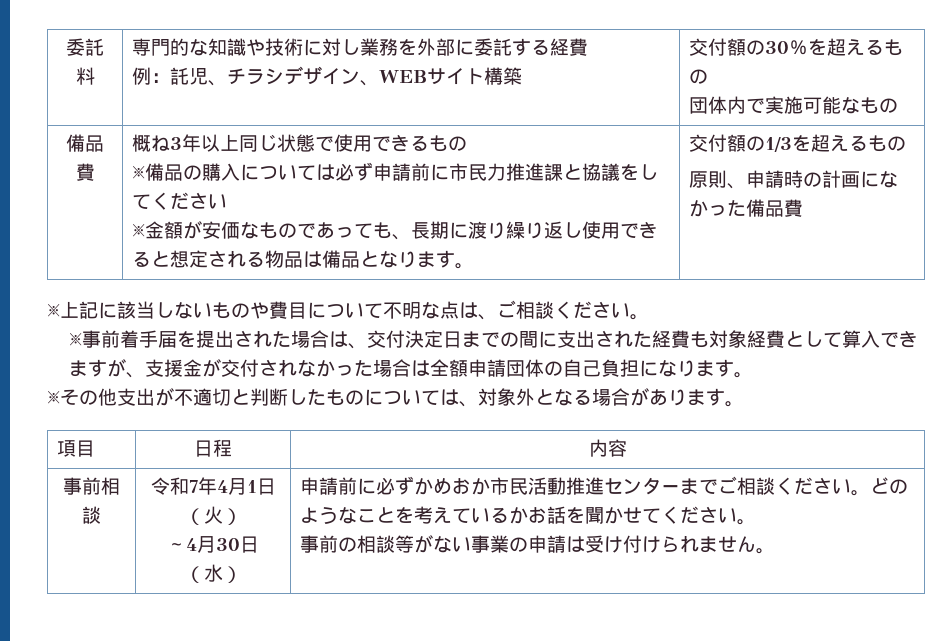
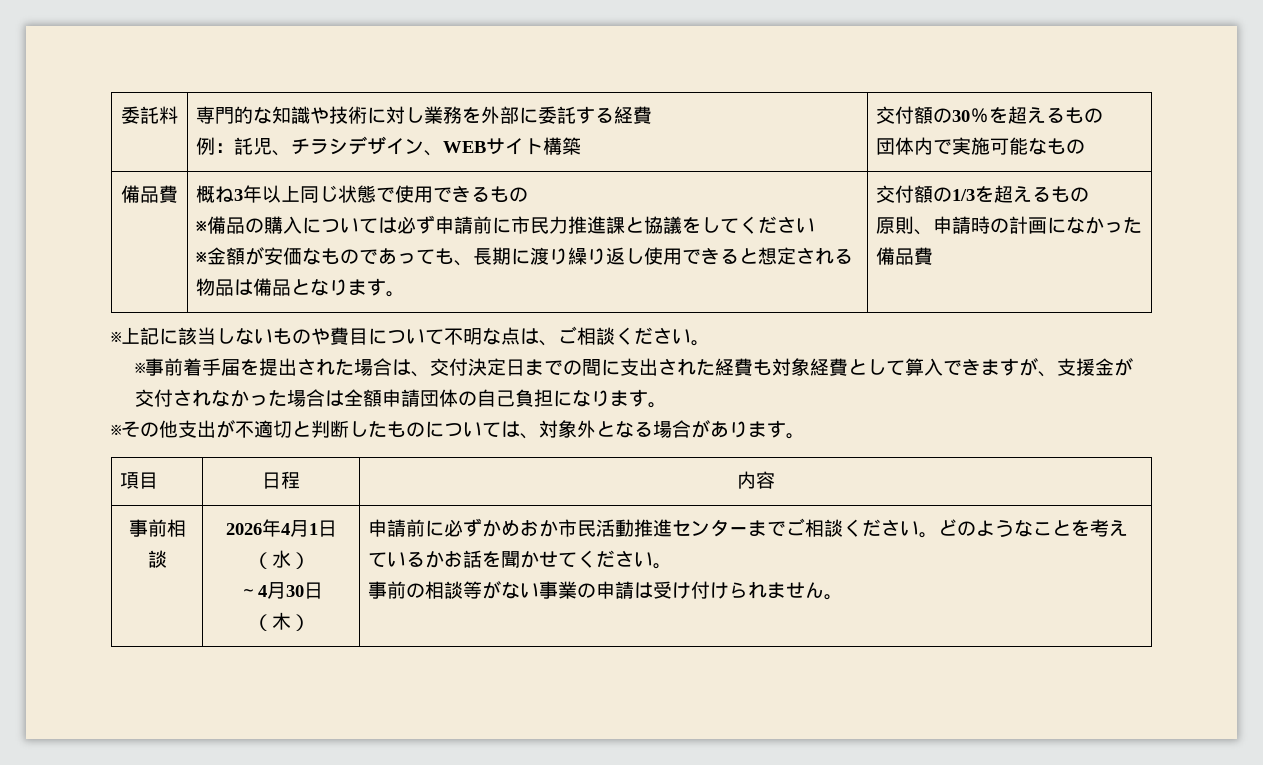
- 令和7年4月1日（火）
+ 2026年4月1日（水）
- ～4月30日（水）
+ ～4月30日（木）

